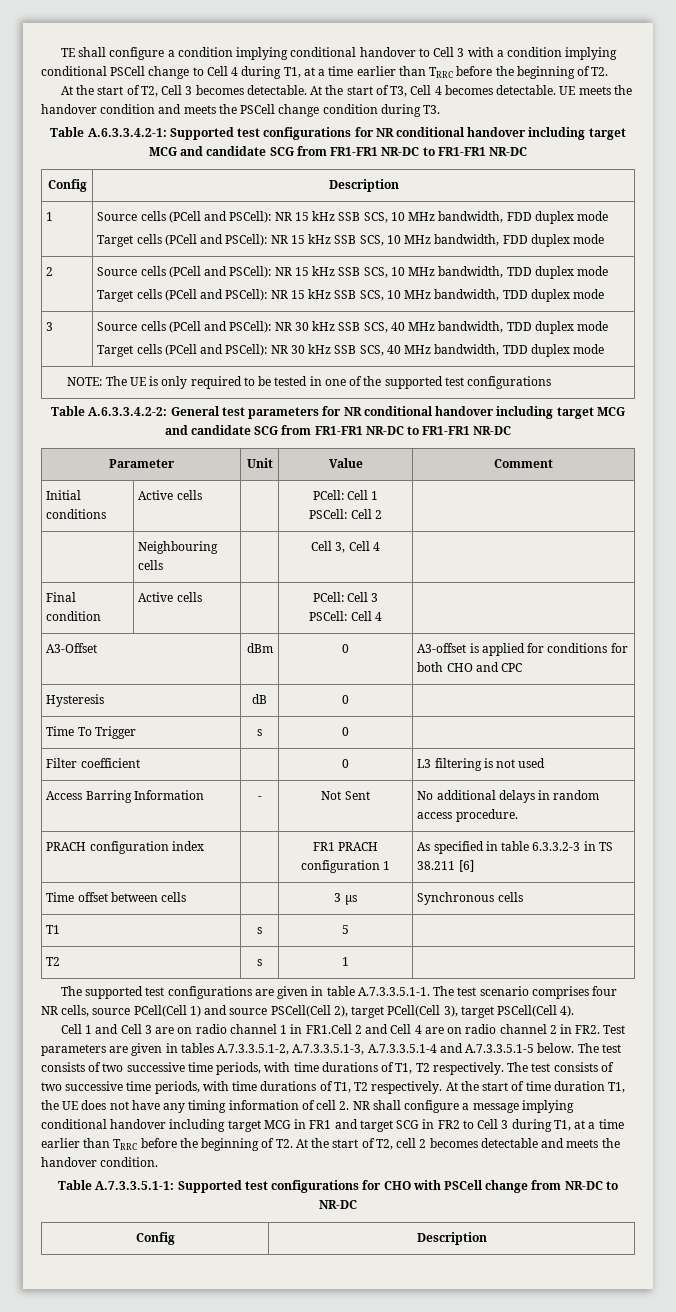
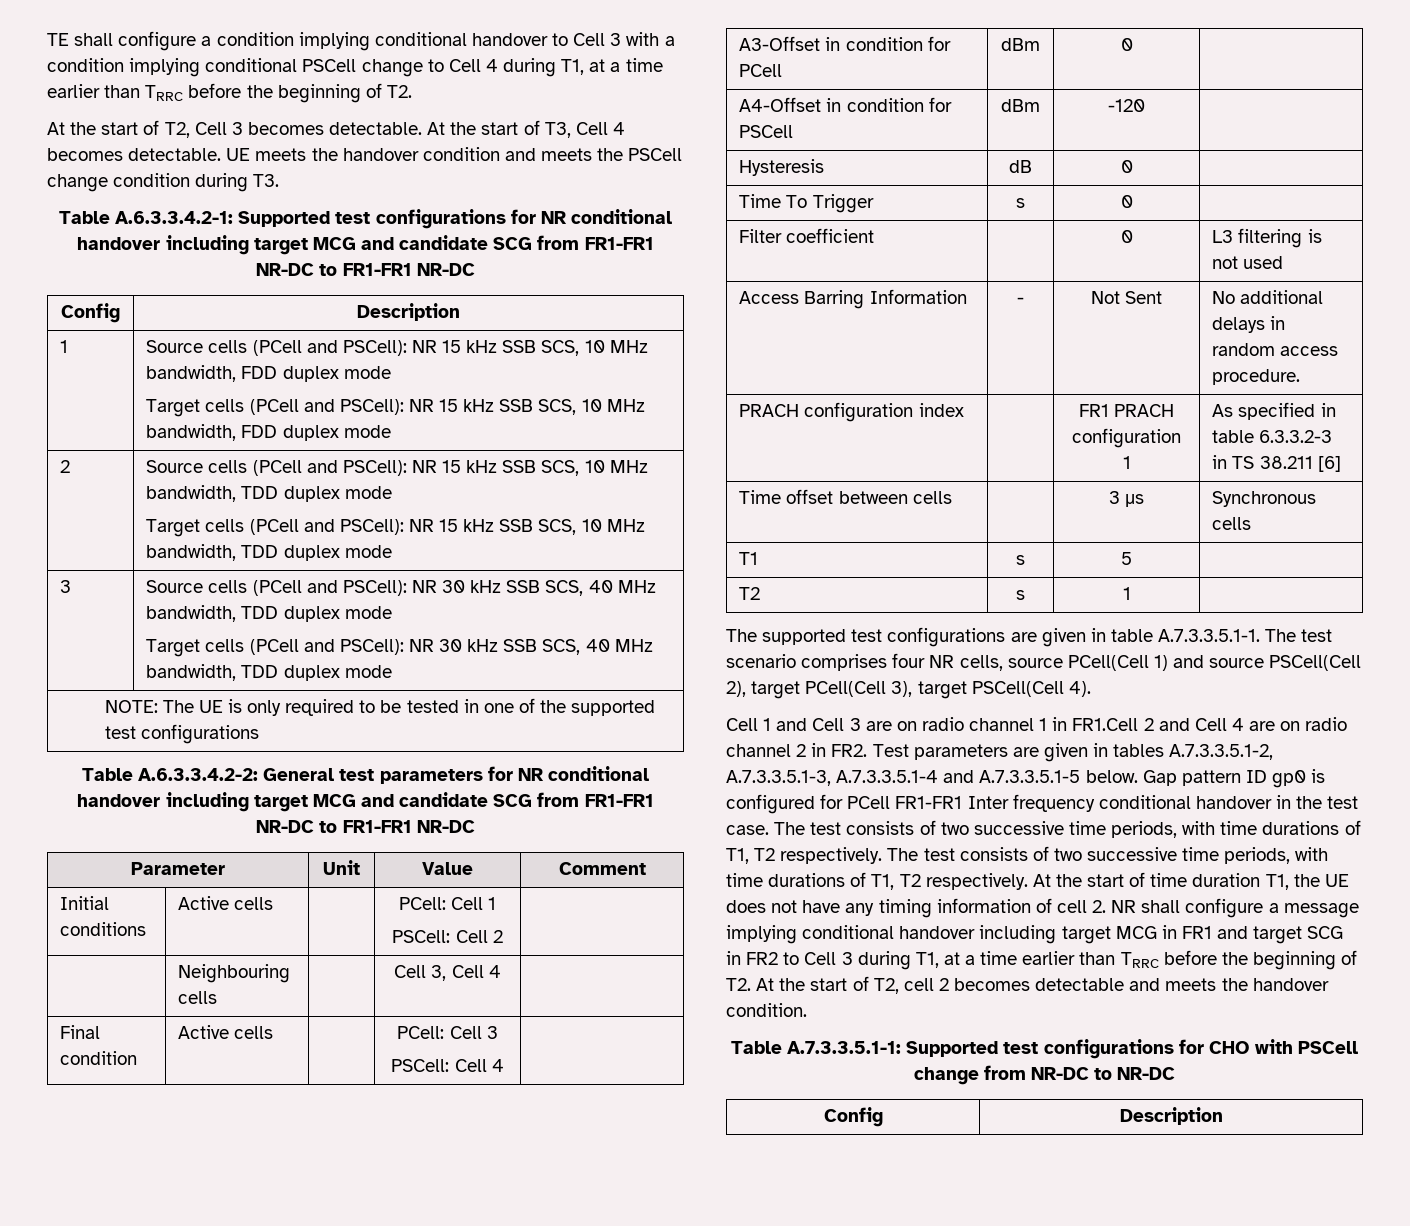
- A3-Offset | dBm | 0 | A3-offset is applied for conditions for both CHO and CPC
+ A3-Offset in condition for PCell | dBm | 0 |
+ A4-Offset in condition for PSCell | dBm | -120 |
+ Gap pattern ID gp0 is configured for PCell FR1-FR1 Inter frequency conditional handover in the test case.

